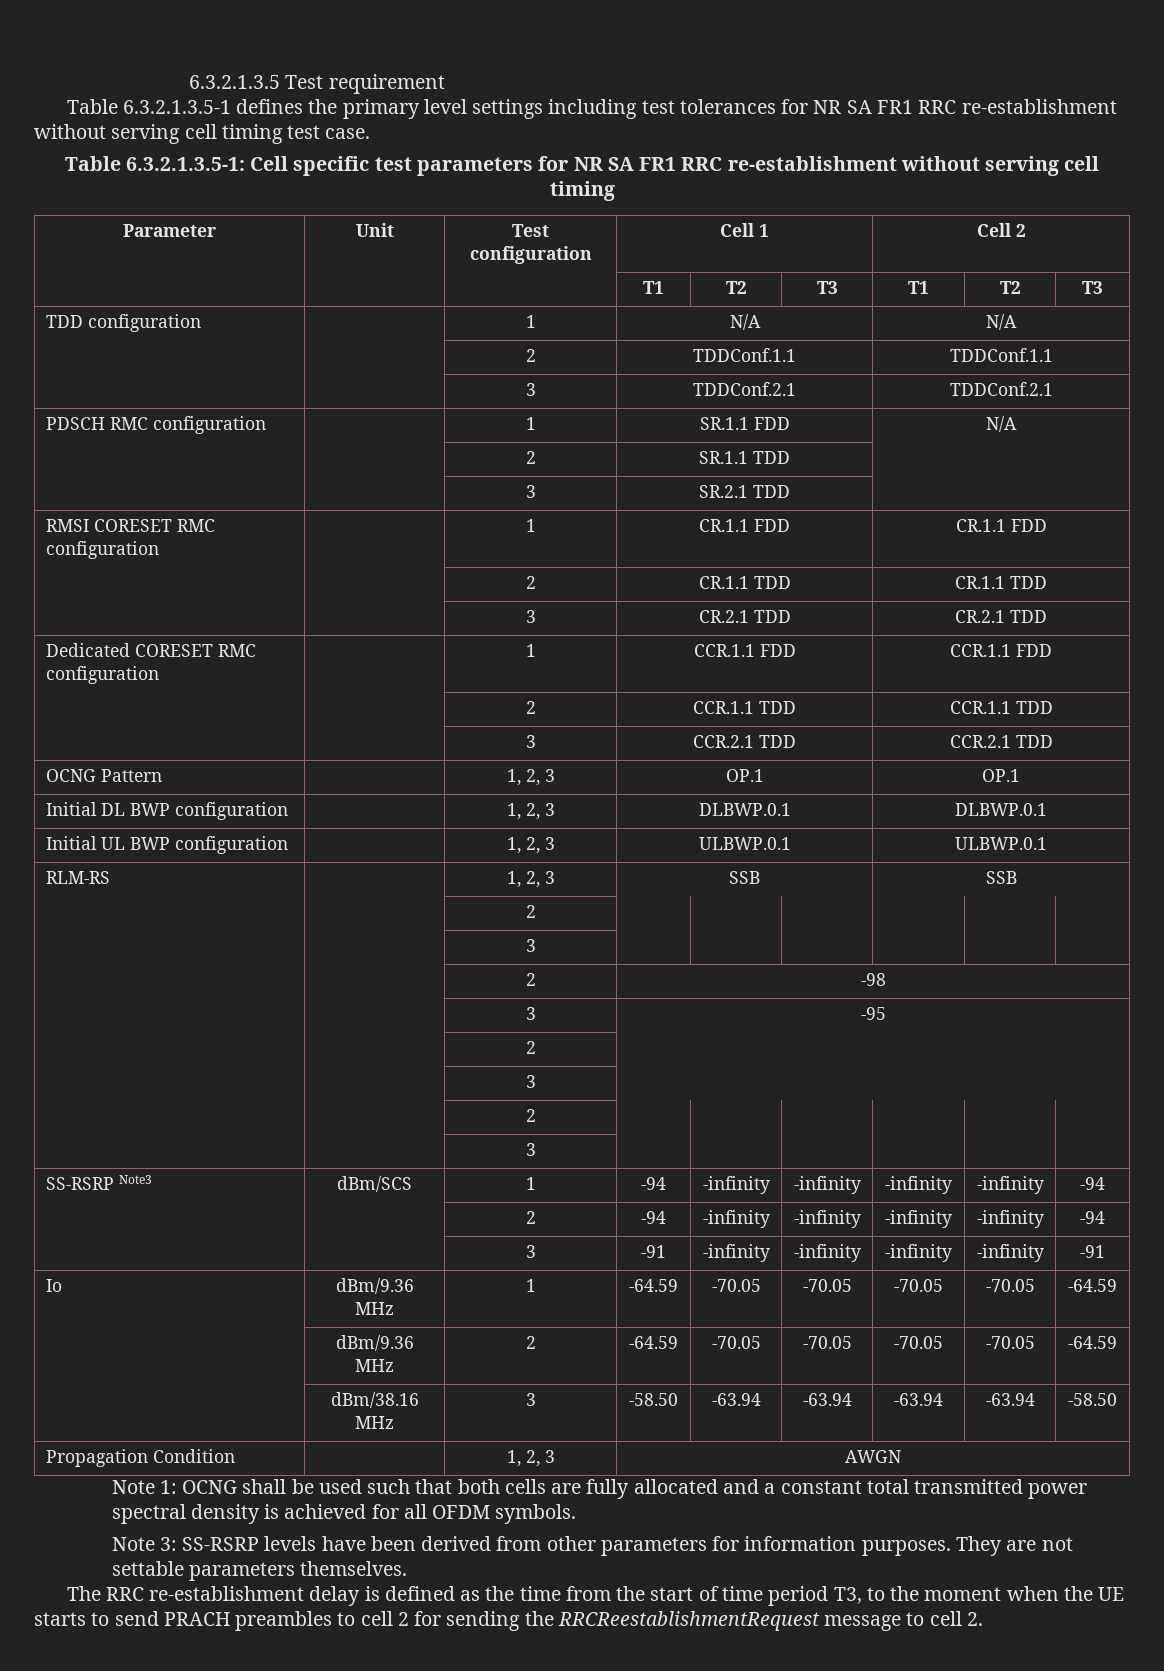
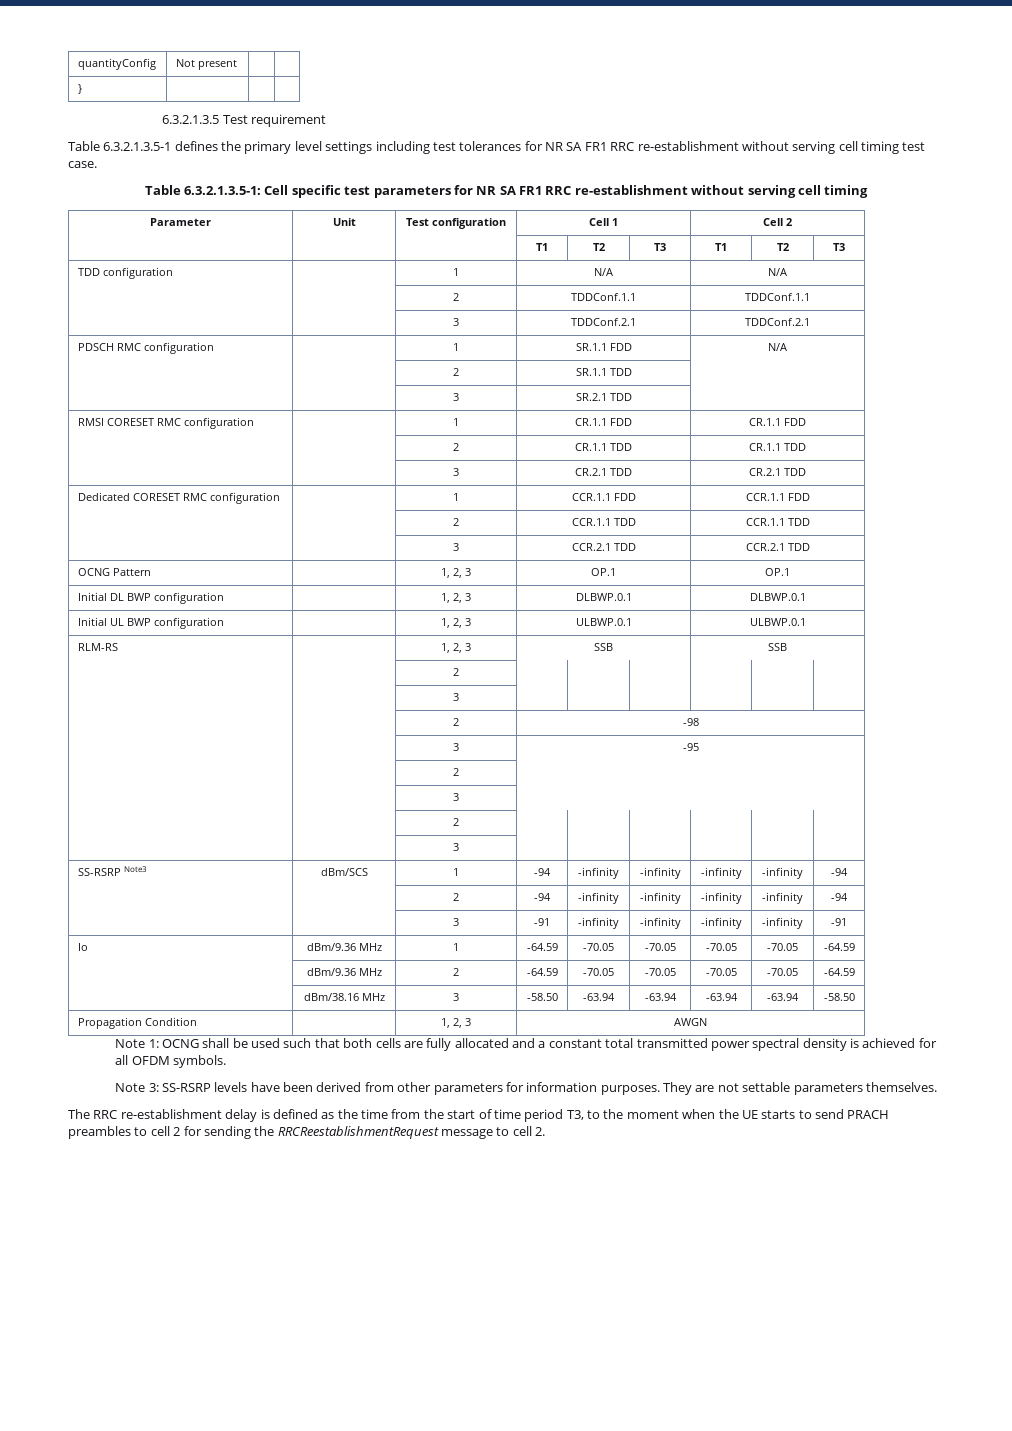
+ quantityConfig | Not present | |
+ } | | |

